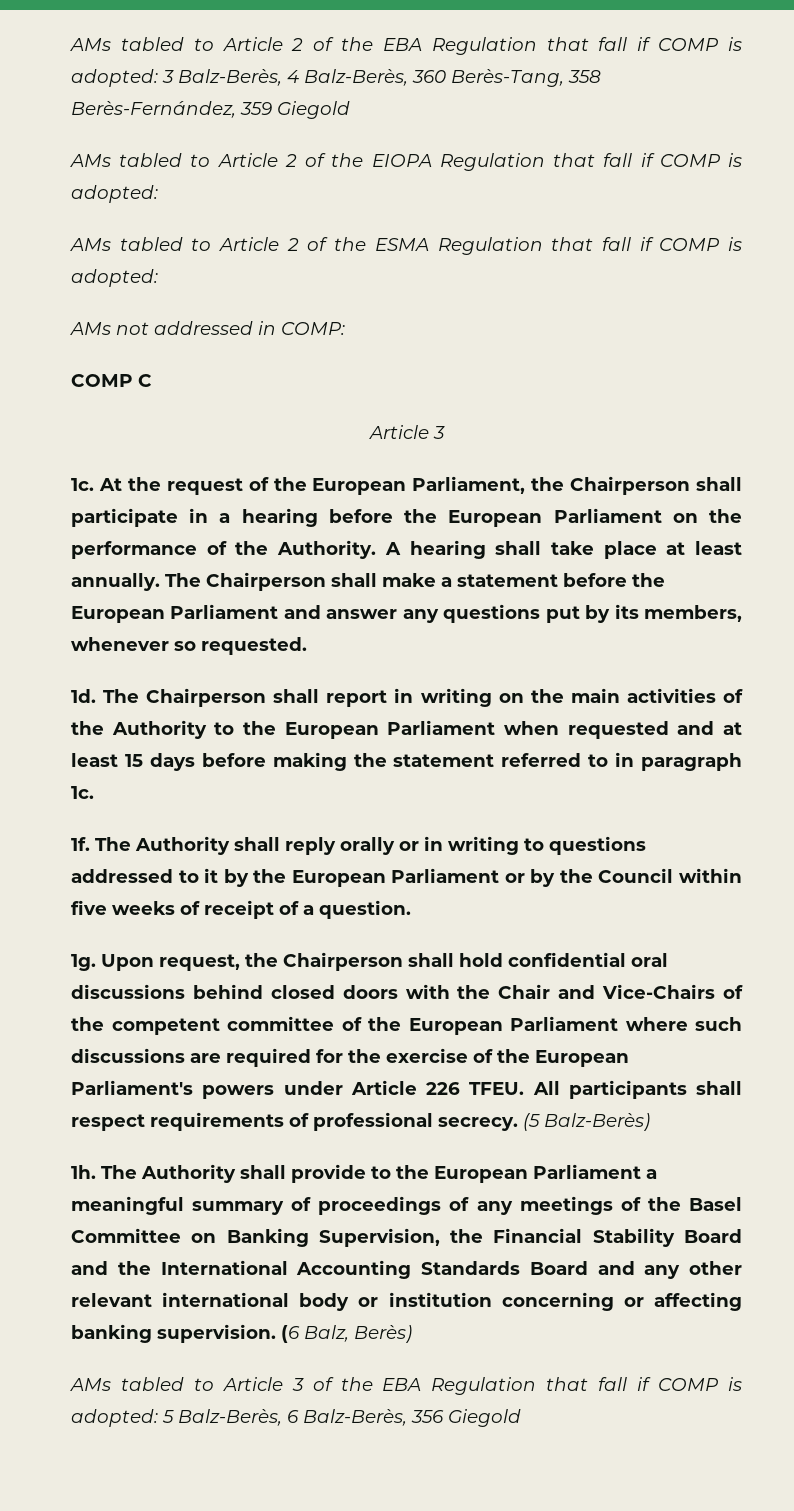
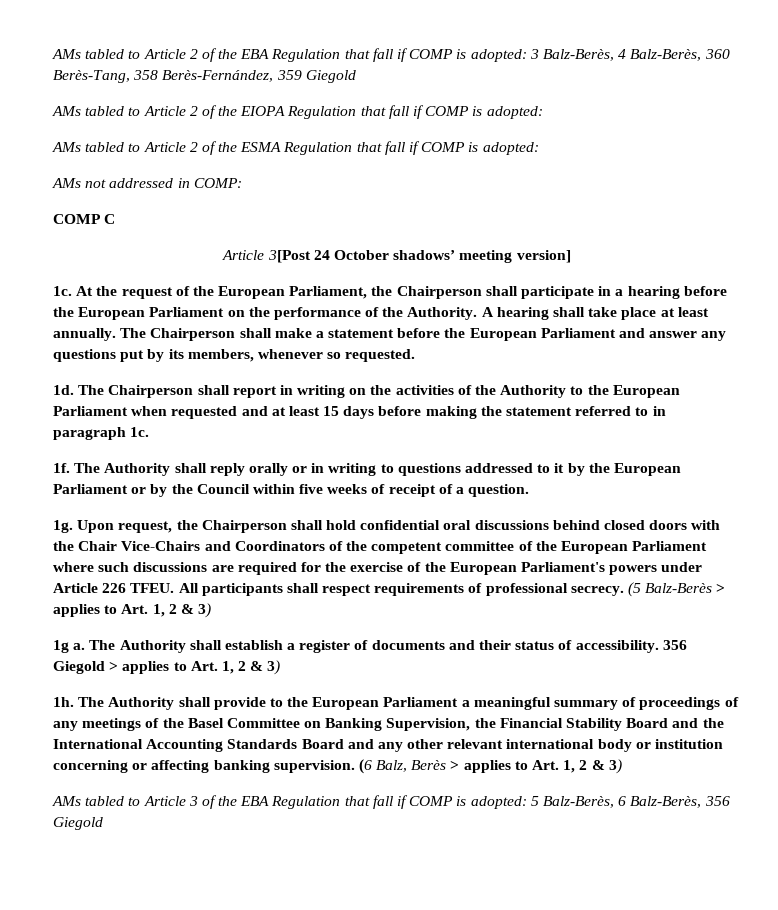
  COMP C
- Article 3
+ Article 3[Post 24 October shadows’ meeting version]
- The Chairperson shall report in writing on the main activities of the Authority to the European Parliament when requested and at least 15 days before making the statement referred to in paragraph 1c.
+ The Chairperson shall report in writing on the activities of the Authority to the European Parliament when requested and at least 15 days before making the statement referred to in paragraph 1c.
- Upon request, the Chairperson shall hold confidential oral discussions behind closed doors with the Chair and Vice-Chairs of the competent committee of the European Parliament where such discussions are required for the exercise of the European Parliament's powers under Article 226 TFEU.
+ Upon request, the Chairperson shall hold confidential oral discussions behind closed doors with the Chair Vice-Chairs and Coordinators of the competent committee of the European Parliament where such discussions are required for the exercise of the European Parliament's powers under Article 226 TFEU.
- (5 Balz-Berès)
+ (5 Balz-Berès > applies to Art. 1, 2 & 3)
+ 1g a. The Authority shall establish a register of documents and their status of accessibility. 356 Giegold > applies to Art. 1, 2 & 3)
- (6 Balz, Berès)
+ (6 Balz, Berès > applies to Art. 1, 2 & 3)

